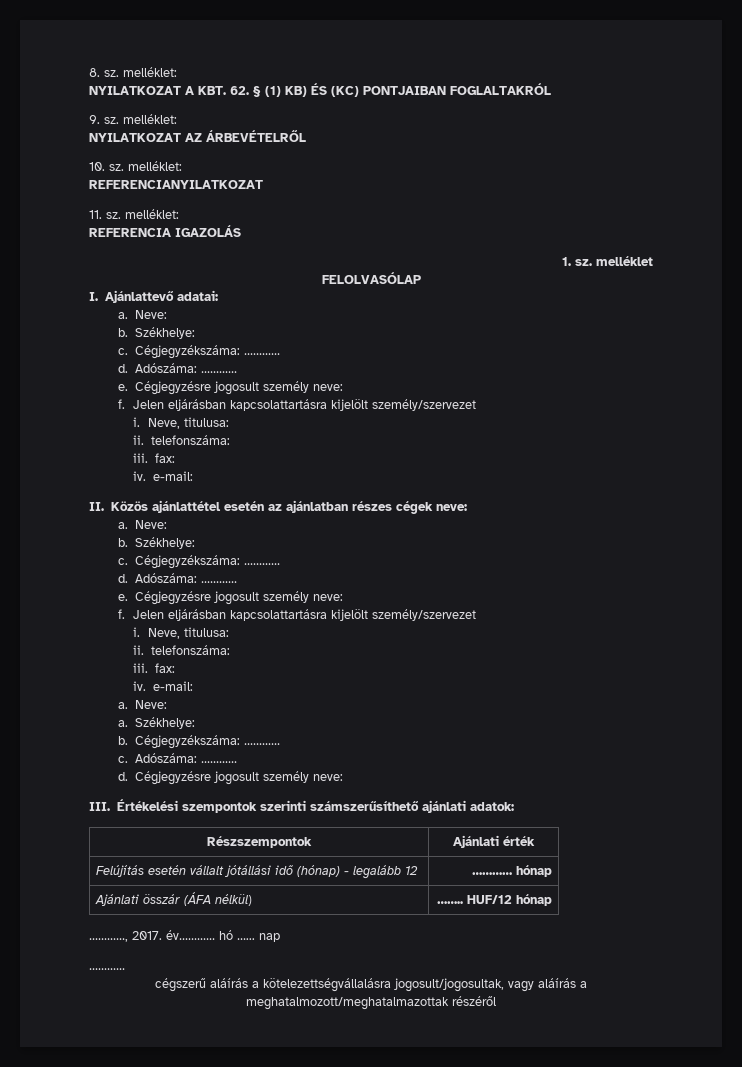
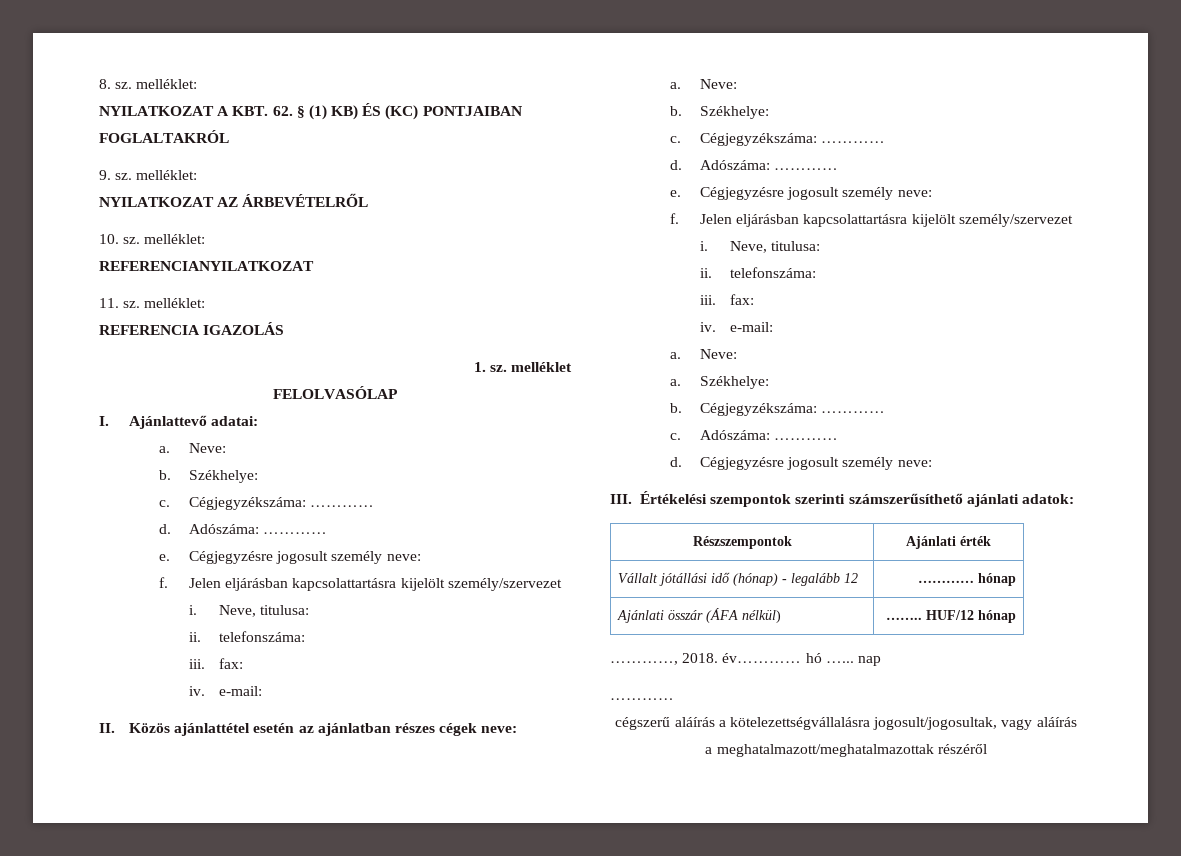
- Felújítás esetén vállalt jótállási idő (hónap) - legalább 12 | ………… hónap
+ Vállalt jótállási idő (hónap) - legalább 12 | ………… hónap
- …………, 2017. év………… hó …... nap
+ …………, 2018. év………… hó …... nap
- cégszerű aláírás a kötelezettségvállalásra jogosult/jogosultak, vagy aláírás a meghatalmozott/meghatalmazottak részéről
+ cégszerű aláírás a kötelezettségvállalásra jogosult/jogosultak, vagy aláírás a meghatalmazott/meghatalmazottak részéről

